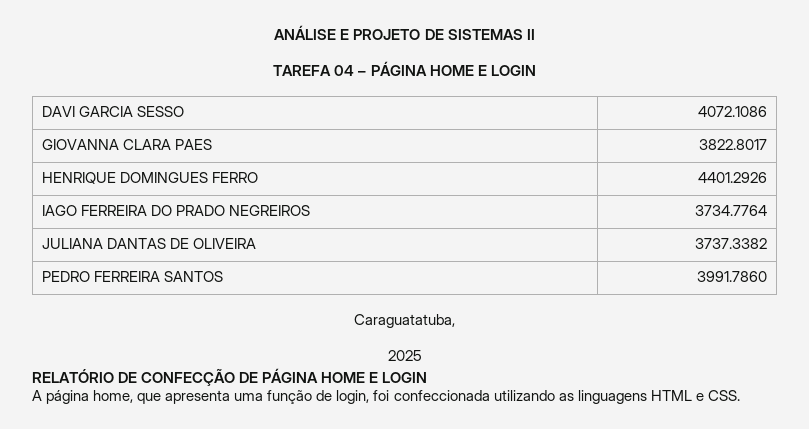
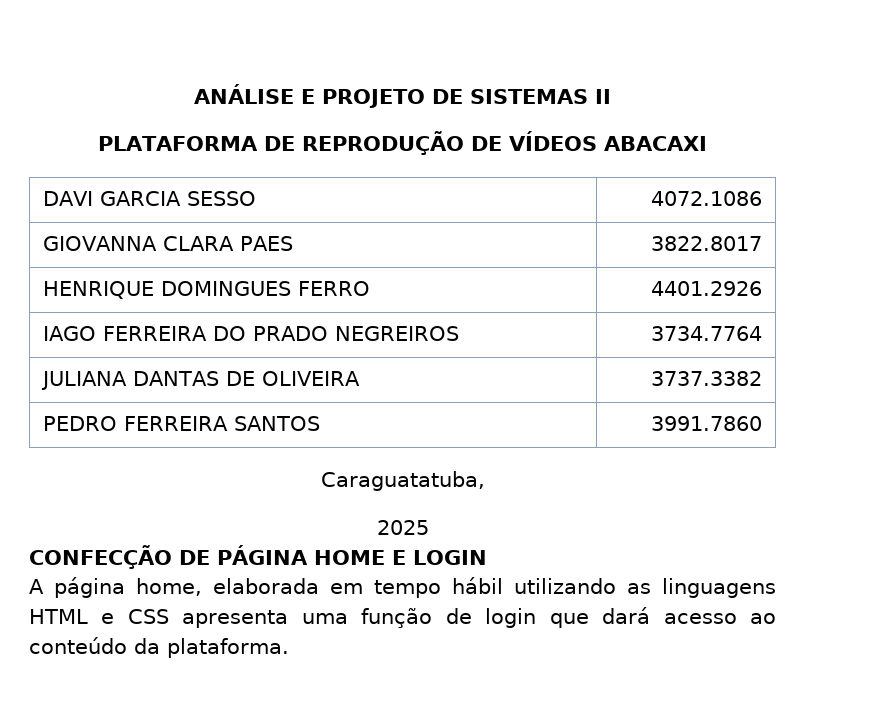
- TAREFA 04 – PÁGINA HOME E LOGIN
+ PLATAFORMA DE REPRODUÇÃO DE VÍDEOS ABACAXI
- RELATÓRIO DE CONFECÇÃO DE PÁGINA HOME E LOGIN
+ CONFECÇÃO DE PÁGINA HOME E LOGIN
- A página home, que apresenta uma função de login, foi confeccionada utilizando as linguagens HTML e CSS.
+ A página home, elaborada em tempo hábil utilizando as linguagens HTML e CSS apresenta uma função de login que dará acesso ao conteúdo da plataforma.

